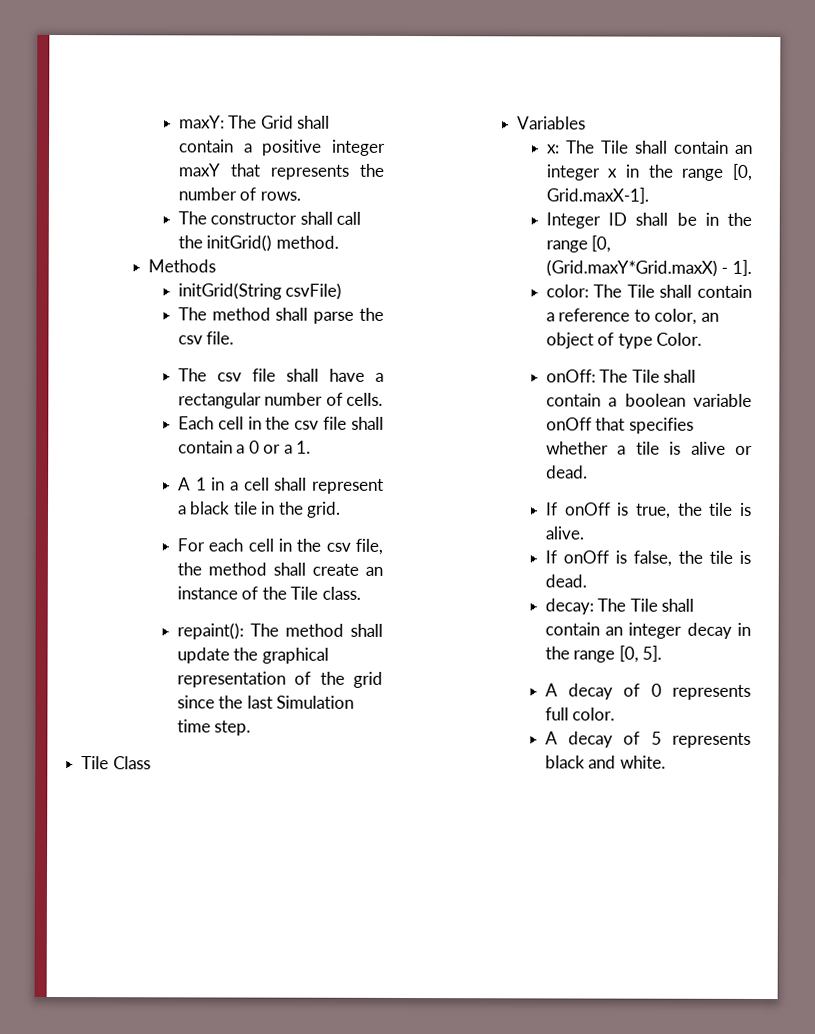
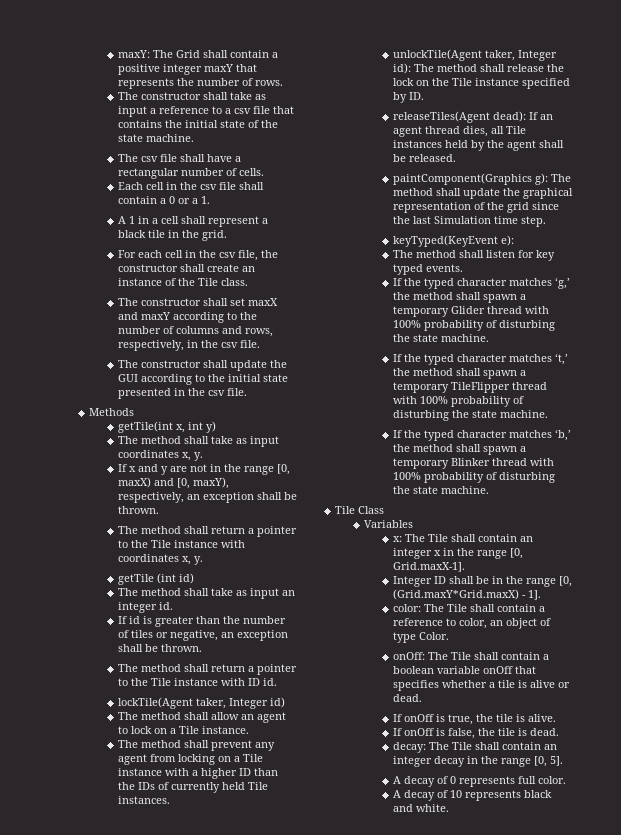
- The constructor shall call the initGrid() method.
- Methods
- initGrid(String csvFile)
- The method shall parse the csv file.
+ The constructor shall take as input a reference to a csv file that contains the initial state of the state machine.
- For each cell in the csv file, the method shall create an instance of the Tile class.
+ For each cell in the csv file, the constructor shall create an instance of the Tile class.
- repaint(): The method shall update the graphical representation of the grid since the last Simulation time step.
+ The constructor shall set maxX and maxY according to the number of columns and rows, respectively, in the csv file.
+ The constructor shall update the GUI according to the initial state presented in the csv file.
+ Methods
+ getTile(int x, int y)
+ The method shall take as input coordinates x, y.
+ If x and y are not in the range [0, maxX) and [0, maxY), respectively, an exception shall be thrown.
+ The method shall return a pointer to the Tile instance with coordinates x, y.
+ getTile (int id)
+ The method shall take as input an integer id.
+ If id is greater than the number of tiles or negative, an exception shall be thrown.
+ The method shall return a pointer to the Tile instance with ID id.
+ lockTile(Agent taker, Integer id)
+ The method shall allow an agent to lock on a Tile instance.
+ The method shall prevent any agent from locking on a Tile instance with a higher ID than the IDs of currently held Tile instances.
+ unlockTile(Agent taker, Integer id): The method shall release the lock on the Tile instance specified by ID.
+ releaseTiles(Agent dead): If an agent thread dies, all Tile instances held by the agent shall be released.
+ paintComponent(Graphics g): The method shall update the graphical representation of the grid since the last Simulation time step.
+ keyTyped(KeyEvent e):
+ The method shall listen for key typed events.
+ If the typed character matches ‘g,’ the method shall spawn a temporary Glider thread with 100% probability of disturbing the state machine.
+ If the typed character matches ‘t,’ the method shall spawn a temporary TileFlipper thread with 100% probability of disturbing the state machine.
+ If the typed character matches ‘b,’ the method shall spawn a temporary Blinker thread with 100% probability of disturbing the state machine.
- A decay of 5 represents black and white.
+ A decay of 10 represents black and white.

